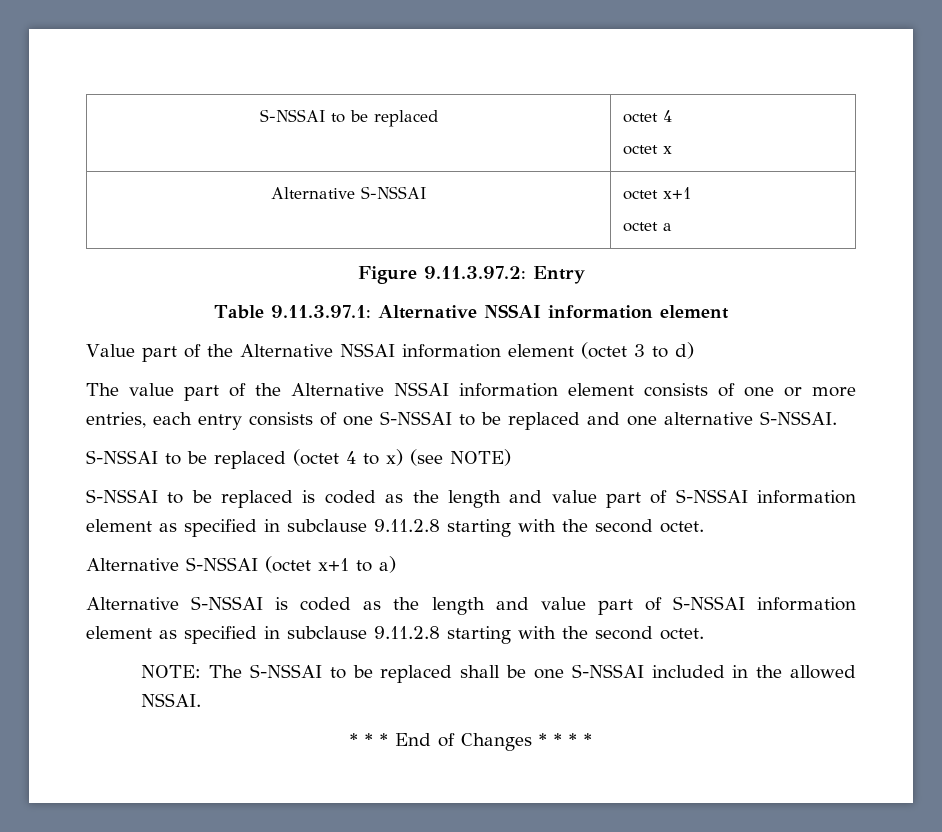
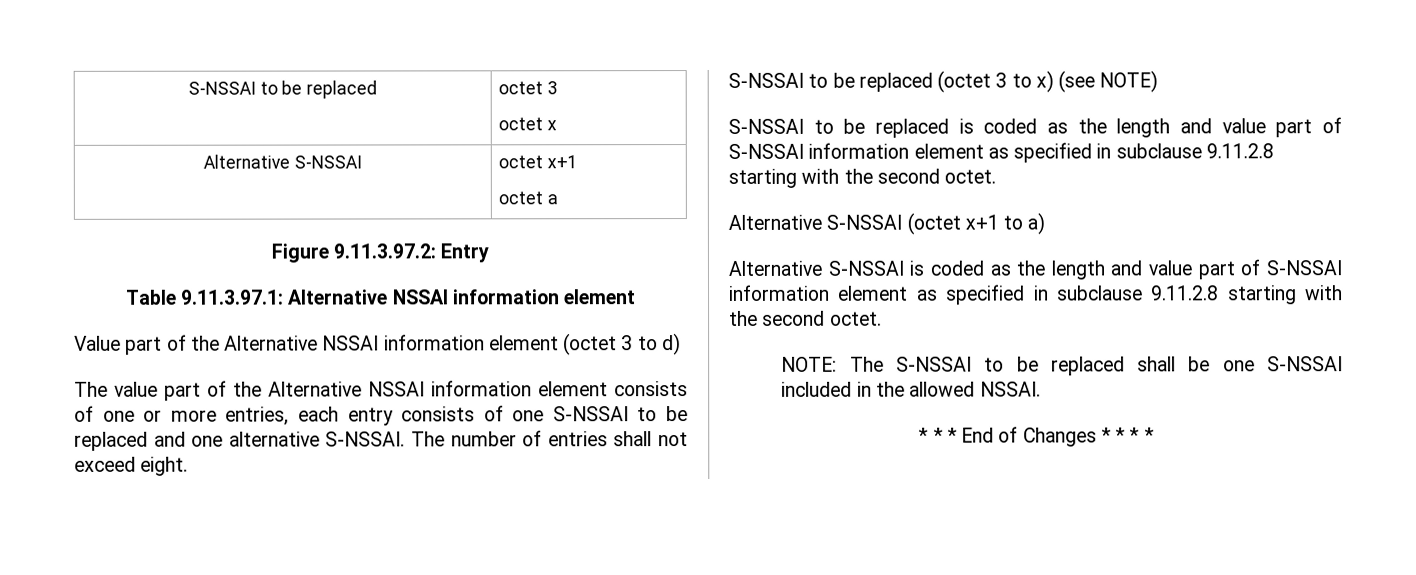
- S-NSSAI to be replaced | octet 4
+ S-NSSAI to be replaced | octet 3
+ The number of entries shall not exceed eight.
- S-NSSAI to be replaced (octet 4 to x) (see NOTE)
+ S-NSSAI to be replaced (octet 3 to x) (see NOTE)

